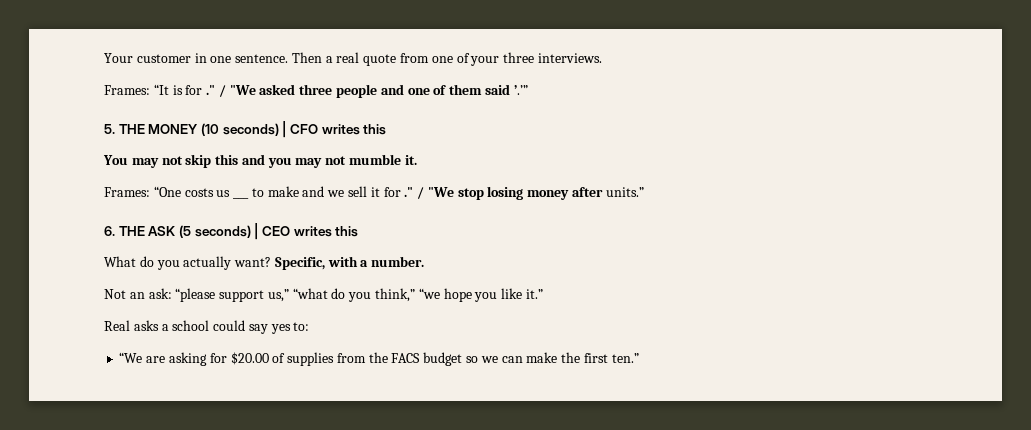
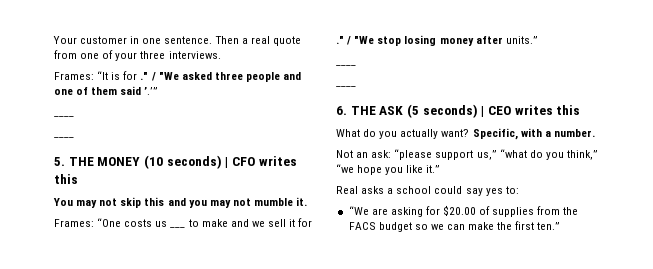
  / "We asked three people and one of them said ’.’”
+ ____
+ ____
  / "We stop losing money after units.”
+ ____
+ ____

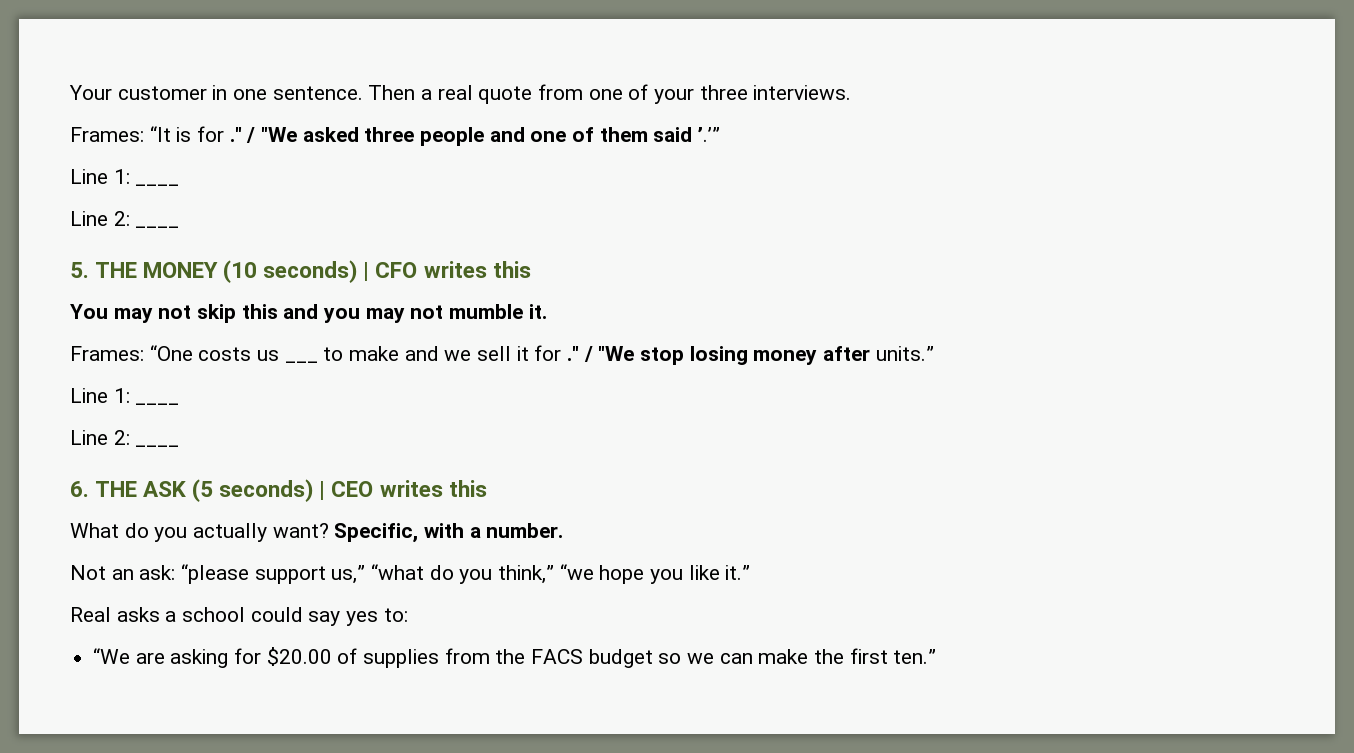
  / "We asked three people and one of them said ’.’”
- ____
- ____
+ Line 1: ____
+ Line 2: ____
  / "We stop losing money after units.”
- ____
- ____
+ Line 1: ____
+ Line 2: ____

